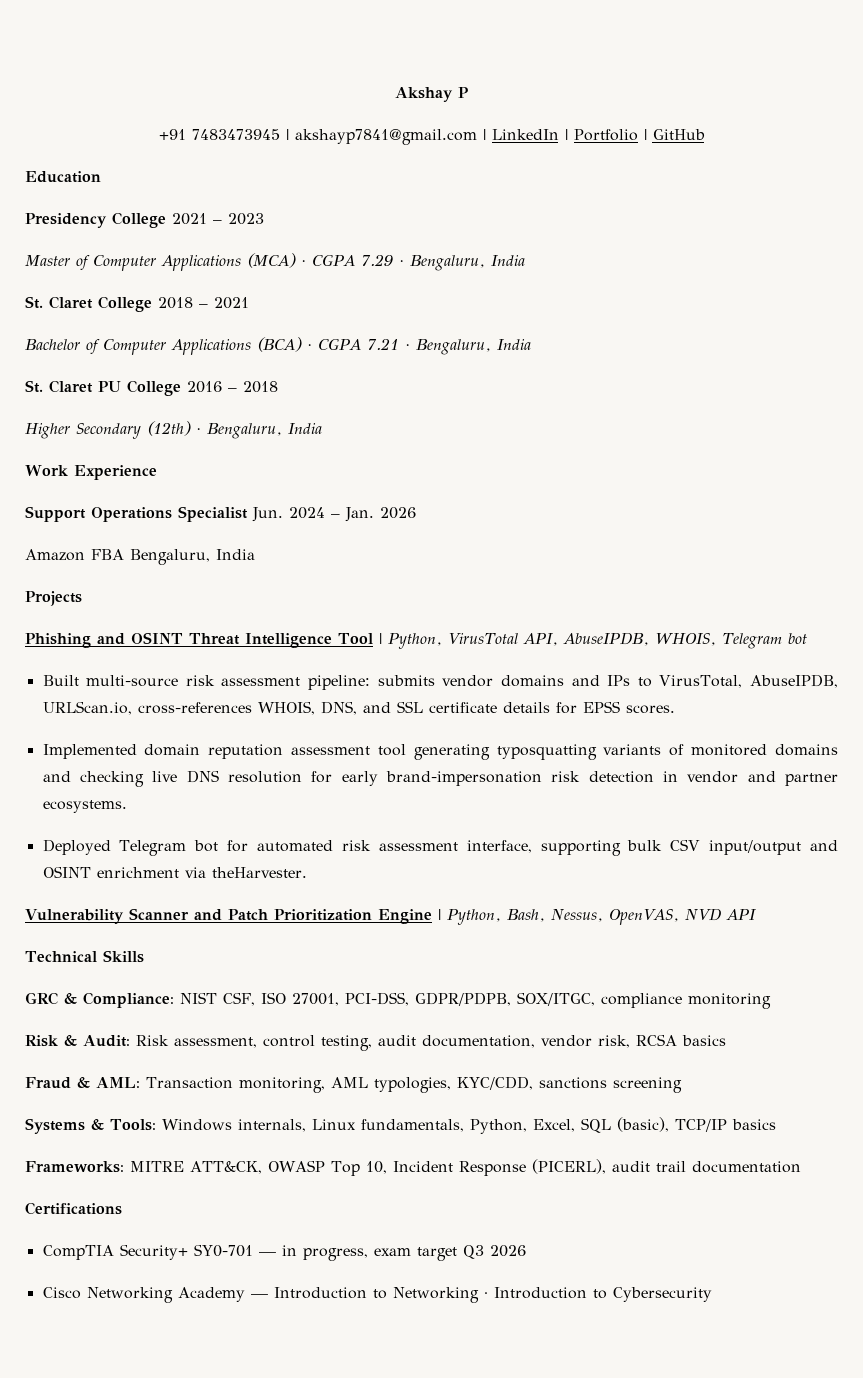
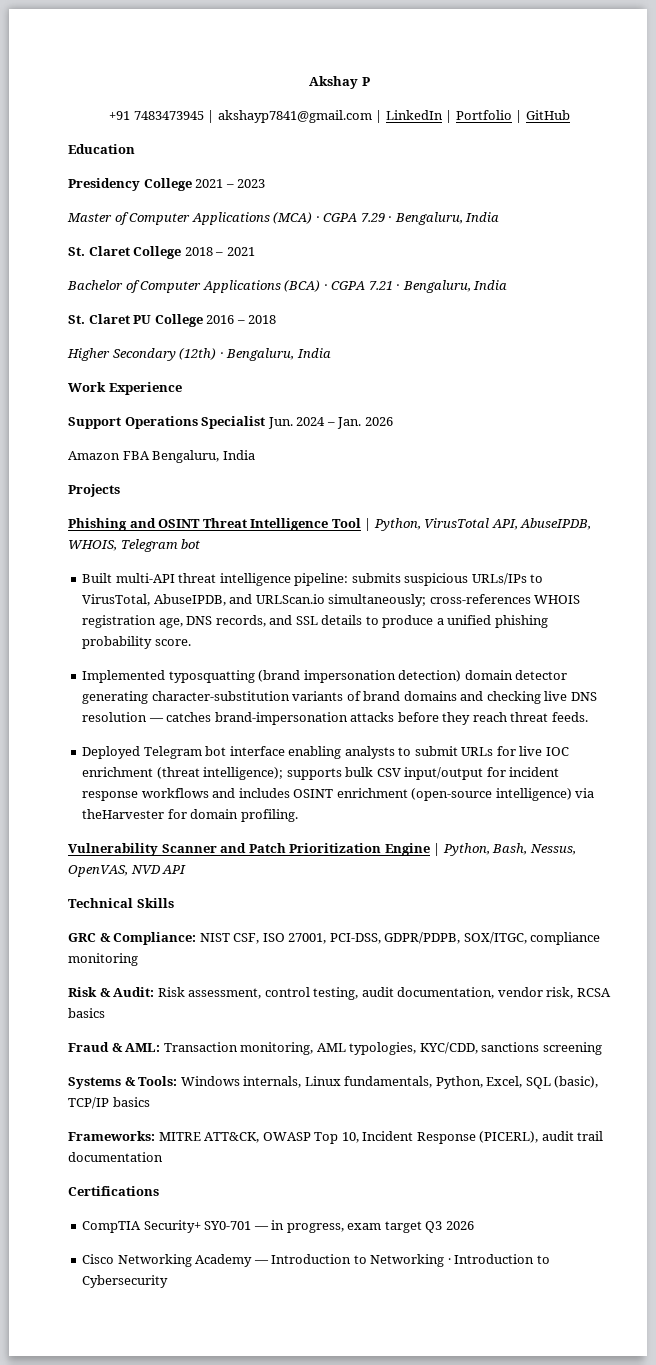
- Built multi-source risk assessment pipeline: submits vendor domains and IPs to VirusTotal, AbuseIPDB, URLScan.io, cross-references WHOIS, DNS, and SSL certificate details for EPSS scores.
- Implemented domain reputation assessment tool generating typosquatting variants of monitored domains and checking live DNS resolution for early brand-impersonation risk detection in vendor and partner ecosystems.
- Deployed Telegram bot for automated risk assessment interface, supporting bulk CSV input/output and OSINT enrichment via theHarvester.
+ Built multi-API threat intelligence pipeline: submits suspicious URLs/IPs to VirusTotal, AbuseIPDB, and URLScan.io simultaneously; cross-references WHOIS registration age, DNS records, and SSL details to produce a unified phishing probability score.
+ Implemented typosquatting (brand impersonation detection) domain detector generating character-substitution variants of brand domains and checking live DNS resolution — catches brand-impersonation attacks before they reach threat feeds.
+ Deployed Telegram bot interface enabling analysts to submit URLs for live IOC enrichment (threat intelligence); supports bulk CSV input/output for incident response workflows and includes OSINT enrichment (open-source intelligence) via theHarvester for domain profiling.

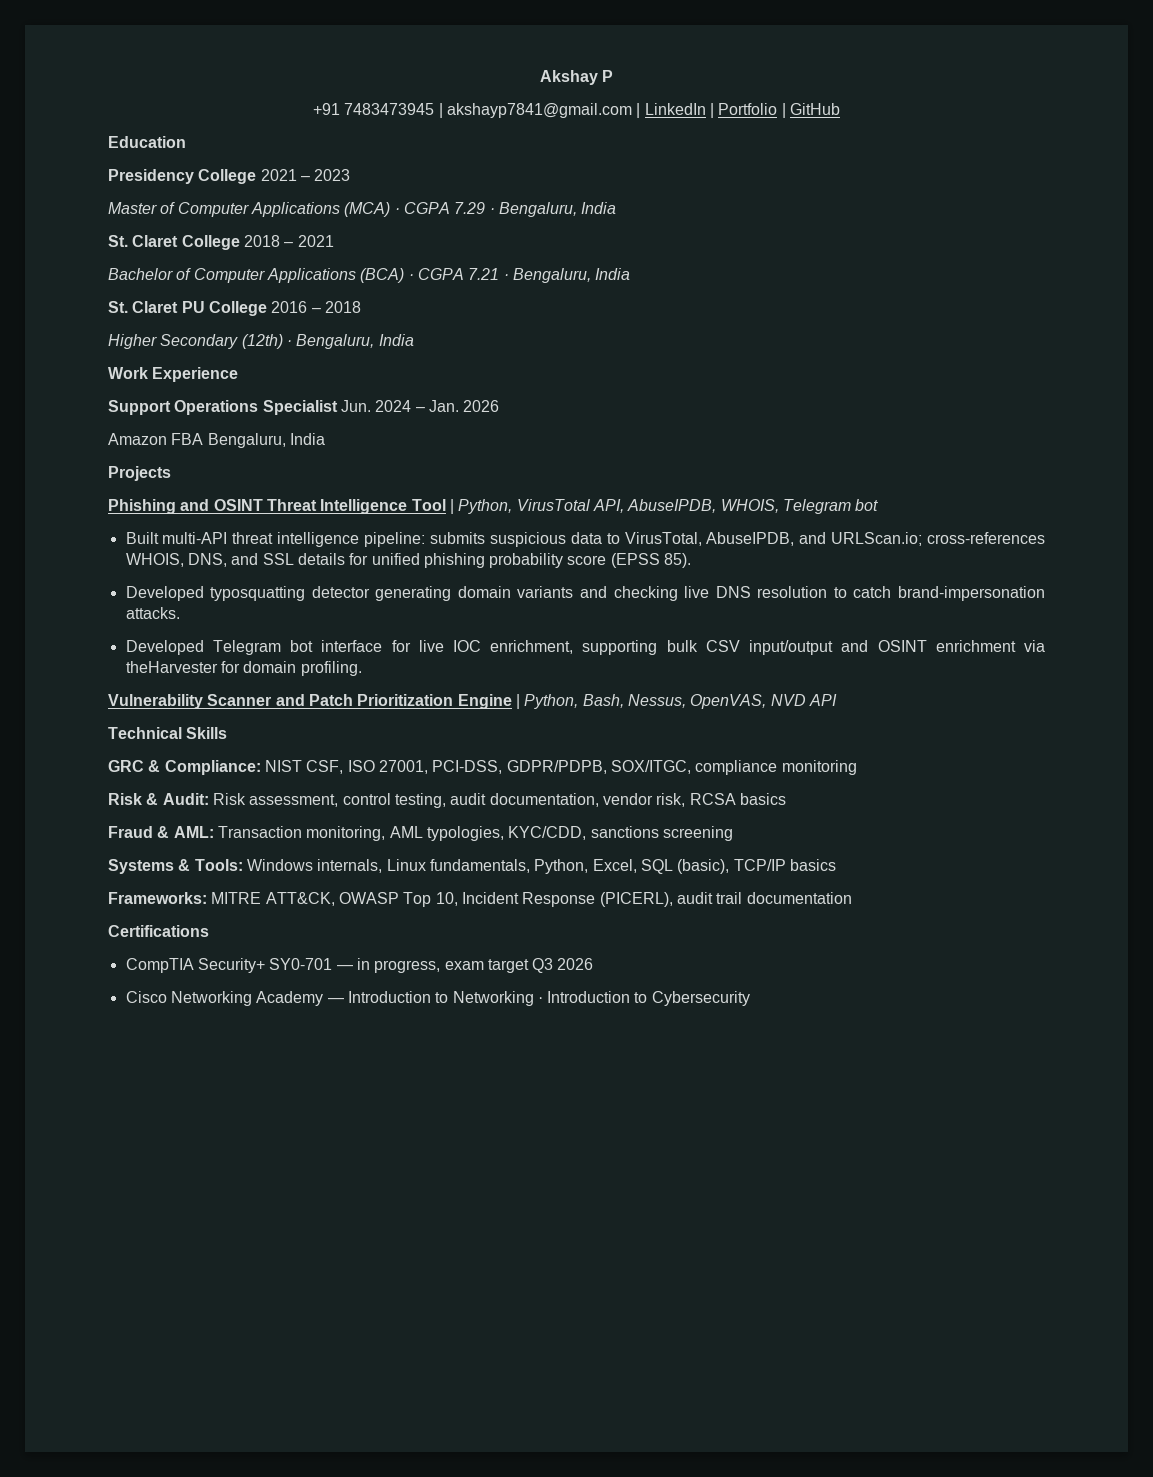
- Built multi-API threat intelligence pipeline: submits suspicious URLs/IPs to VirusTotal, AbuseIPDB, and URLScan.io simultaneously; cross-references WHOIS registration age, DNS records, and SSL details to produce a unified phishing probability score.
- Implemented typosquatting (brand impersonation detection) domain detector generating character-substitution variants of brand domains and checking live DNS resolution — catches brand-impersonation attacks before they reach threat feeds.
- Deployed Telegram bot interface enabling analysts to submit URLs for live IOC enrichment (threat intelligence); supports bulk CSV input/output for incident response workflows and includes OSINT enrichment (open-source intelligence) via theHarvester for domain profiling.
+ Built multi-API threat intelligence pipeline: submits suspicious data to VirusTotal, AbuseIPDB, and URLScan.io; cross-references WHOIS, DNS, and SSL details for unified phishing probability score (EPSS 85).
+ Developed typosquatting detector generating domain variants and checking live DNS resolution to catch brand-impersonation attacks.
+ Developed Telegram bot interface for live IOC enrichment, supporting bulk CSV input/output and OSINT enrichment via theHarvester for domain profiling.

